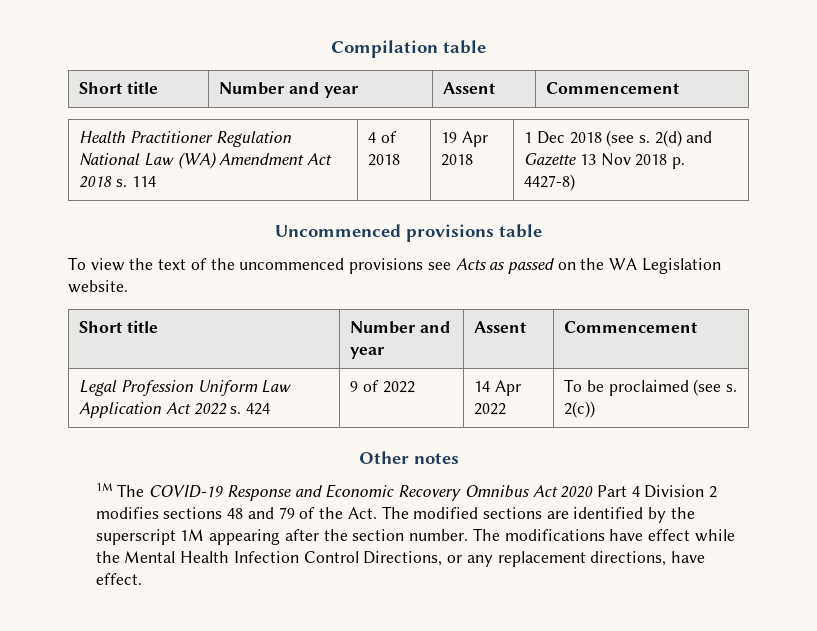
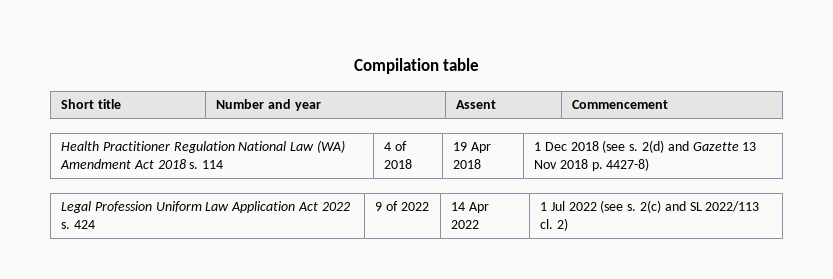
- Uncommenced provisions table
- To view the text of the uncommenced provisions see Acts as passed on the WA Legislation website.
- Short title | Number and year | Assent | Commencement
- Legal Profession Uniform Law Application Act 2022 s. 424 | 9 of 2022 | 14 Apr 2022 | To be proclaimed (see s. 2(c))
- Other notes
- 1M The COVID-19 Response and Economic Recovery Omnibus Act 2020 Part 4 Division 2 modifies sections 48 and 79 of the Act. The modified sections are identified by the superscript 1M appearing after the section number. The modifications have effect while the Mental Health Infection Control Directions, or any replacement directions, have effect.
+ Legal Profession Uniform Law Application Act 2022 s. 424 | 9 of 2022 | 14 Apr 2022 | 1 Jul 2022 (see s. 2(c) and SL 2022/113 cl. 2)

